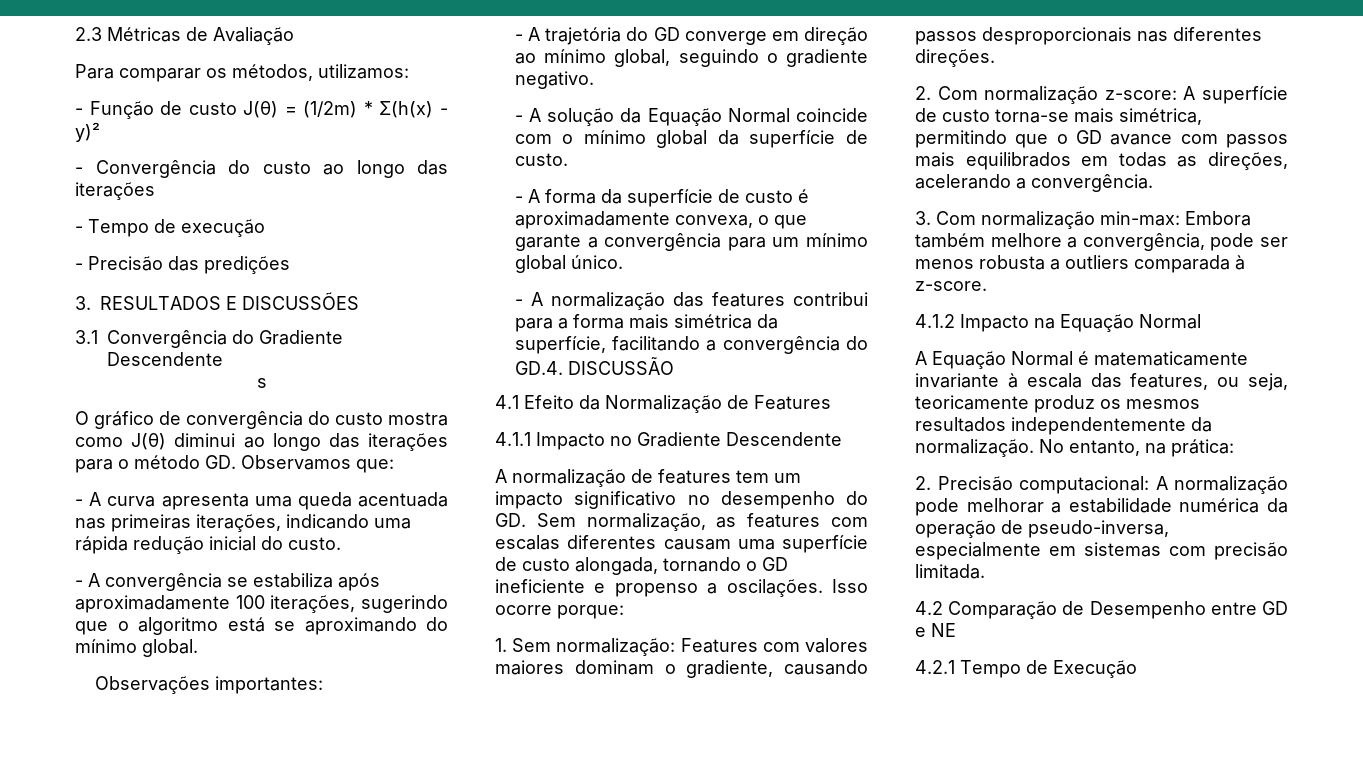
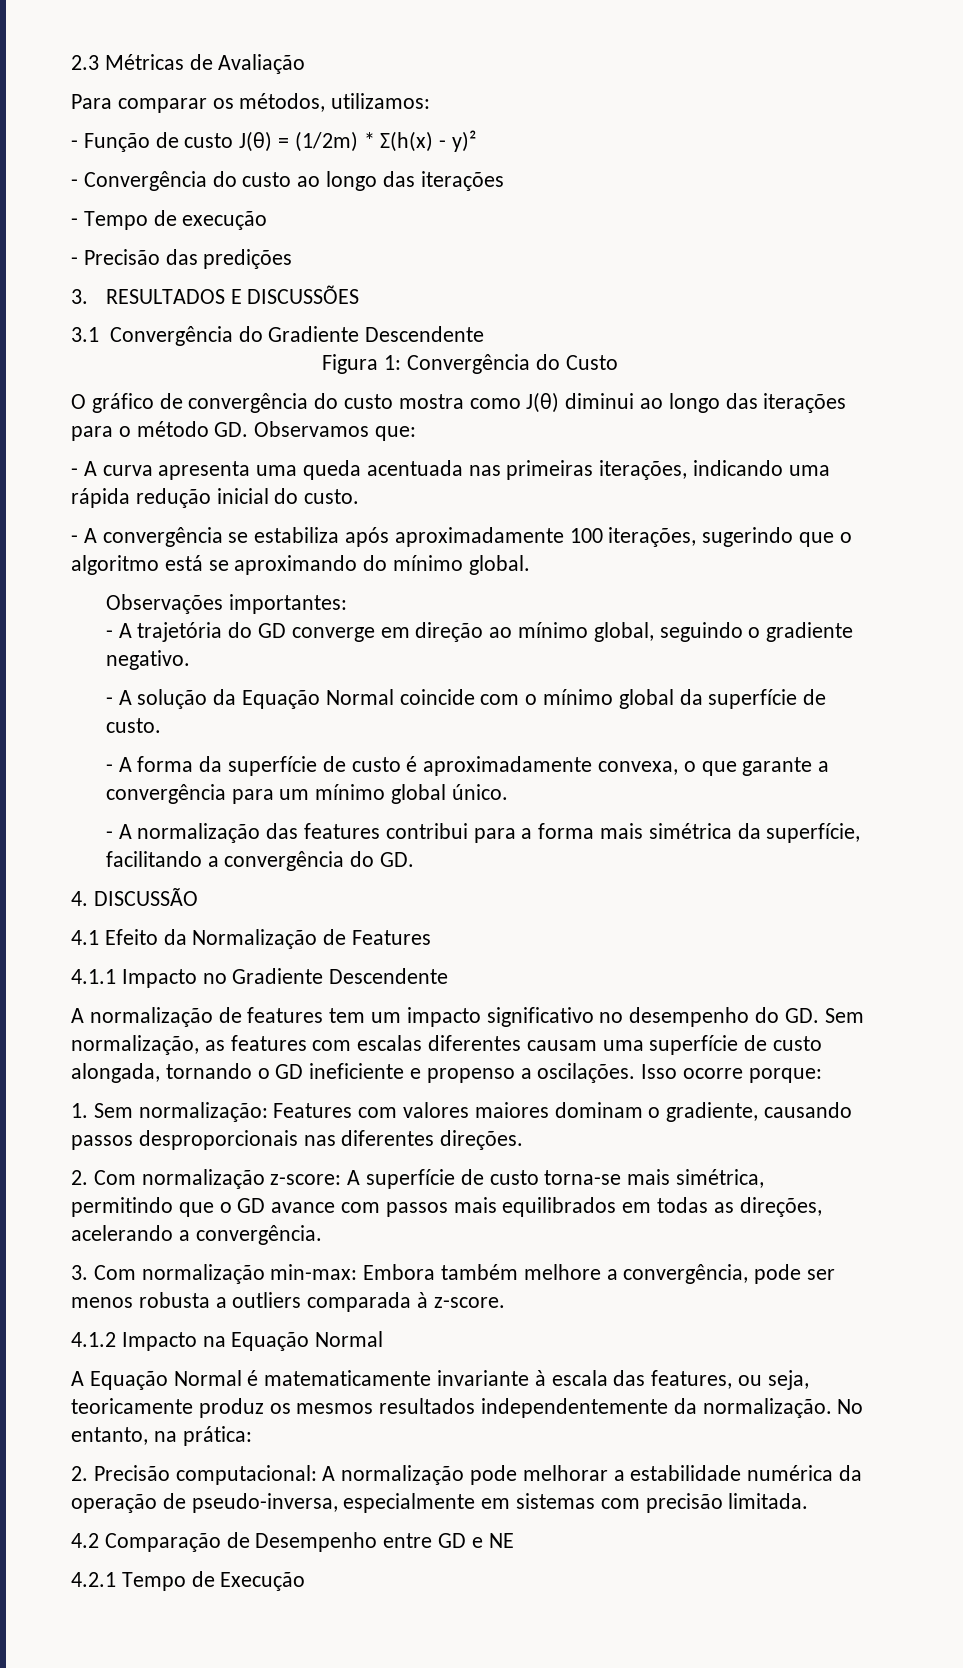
- s
+ Figura 1: Convergência do Custo
- - A normalização das features contribui para a forma mais simétrica da superfície, facilitando a convergência do GD.4. DISCUSSÃO
+ - A normalização das features contribui para a forma mais simétrica da superfície, facilitando a convergência do GD.
+ 4. DISCUSSÃO

